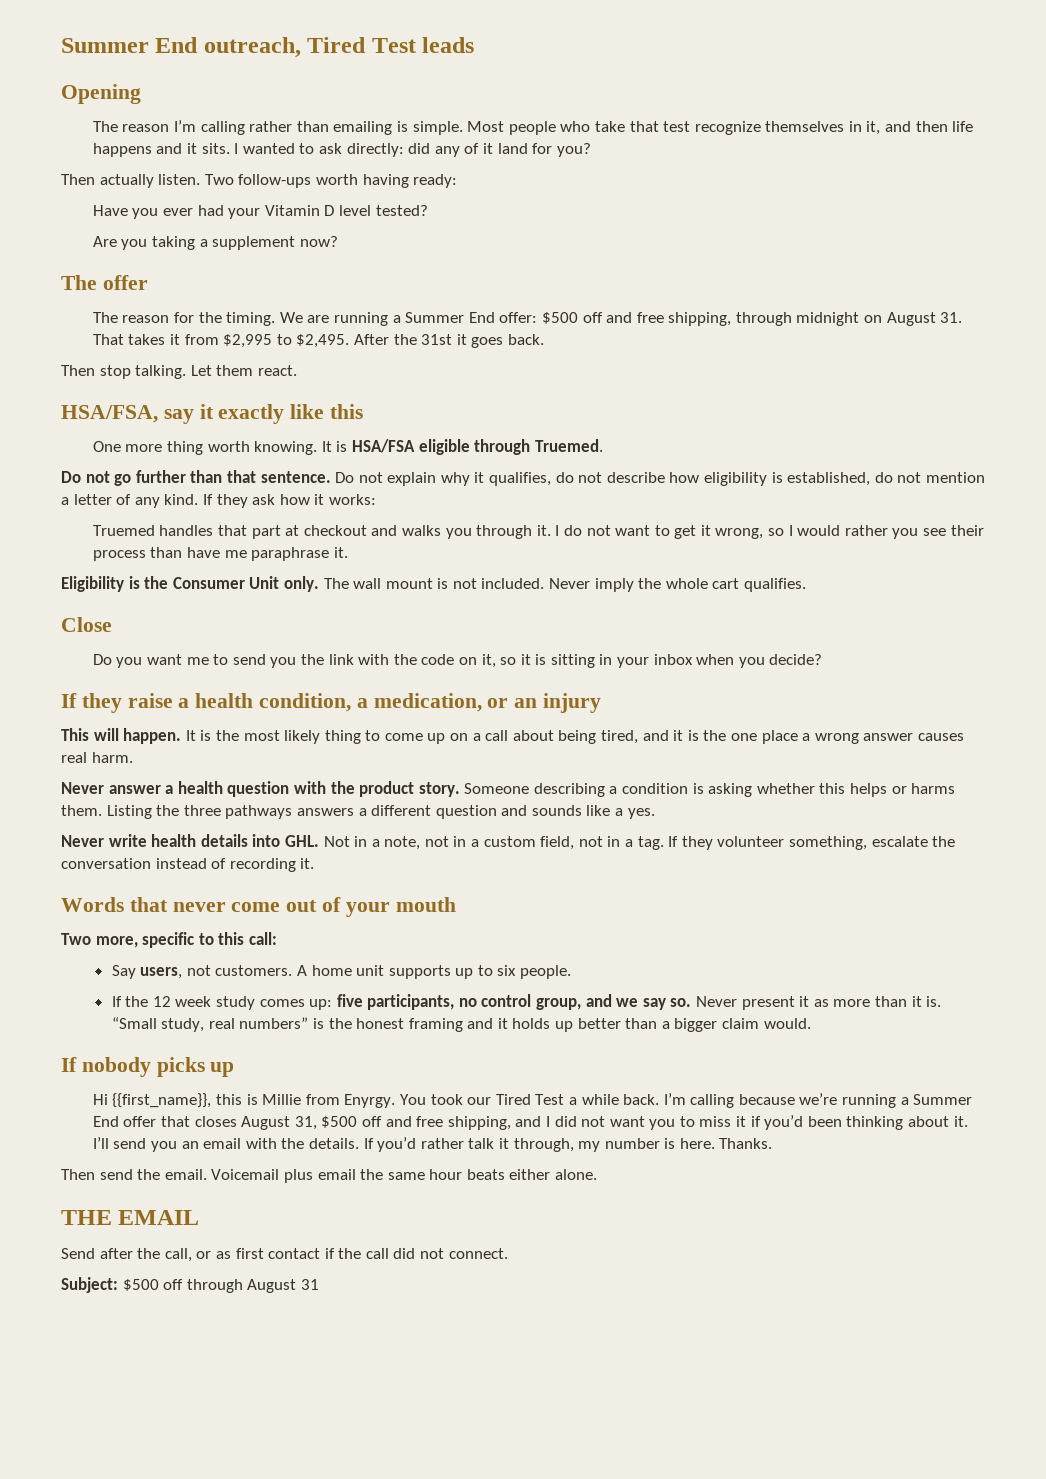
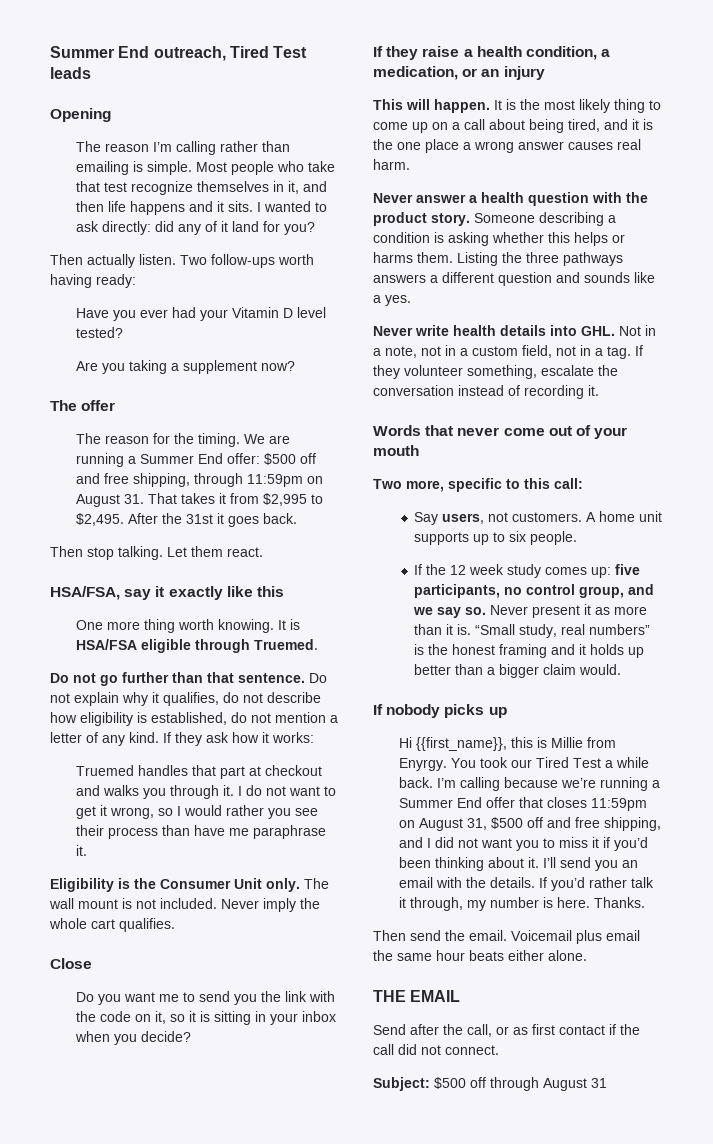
- We are running a Summer End offer: $500 off and free shipping, through midnight on August 31. That takes it from $2,995 to $2,495.
+ We are running a Summer End offer: $500 off and free shipping, through 11:59pm on August 31. That takes it from $2,995 to $2,495.
- I’m calling because we’re running a Summer End offer that closes August 31, $500 off and free shipping, and I did not want you to miss it if you’d been thinking about it.
+ I’m calling because we’re running a Summer End offer that closes 11:59pm on August 31, $500 off and free shipping, and I did not want you to miss it if you’d been thinking about it.

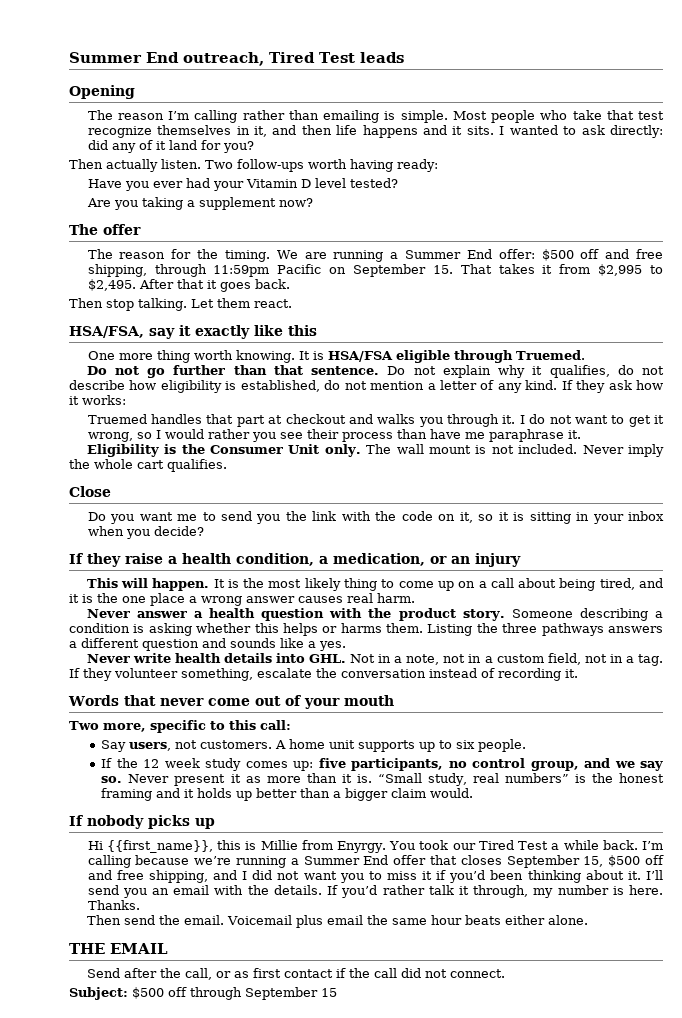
- We are running a Summer End offer: $500 off and free shipping, through 11:59pm on August 31. That takes it from $2,995 to $2,495.
+ We are running a Summer End offer: $500 off and free shipping, through 11:59pm Pacific on September 15. That takes it from $2,995 to $2,495.
- After the 31st it goes back.
+ After that it goes back.
- I’m calling because we’re running a Summer End offer that closes 11:59pm on August 31, $500 off and free shipping, and I did not want you to miss it if you’d been thinking about it.
+ I’m calling because we’re running a Summer End offer that closes September 15, $500 off and free shipping, and I did not want you to miss it if you’d been thinking about it.
- Subject: $500 off through August 31
+ Subject: $500 off through September 15

